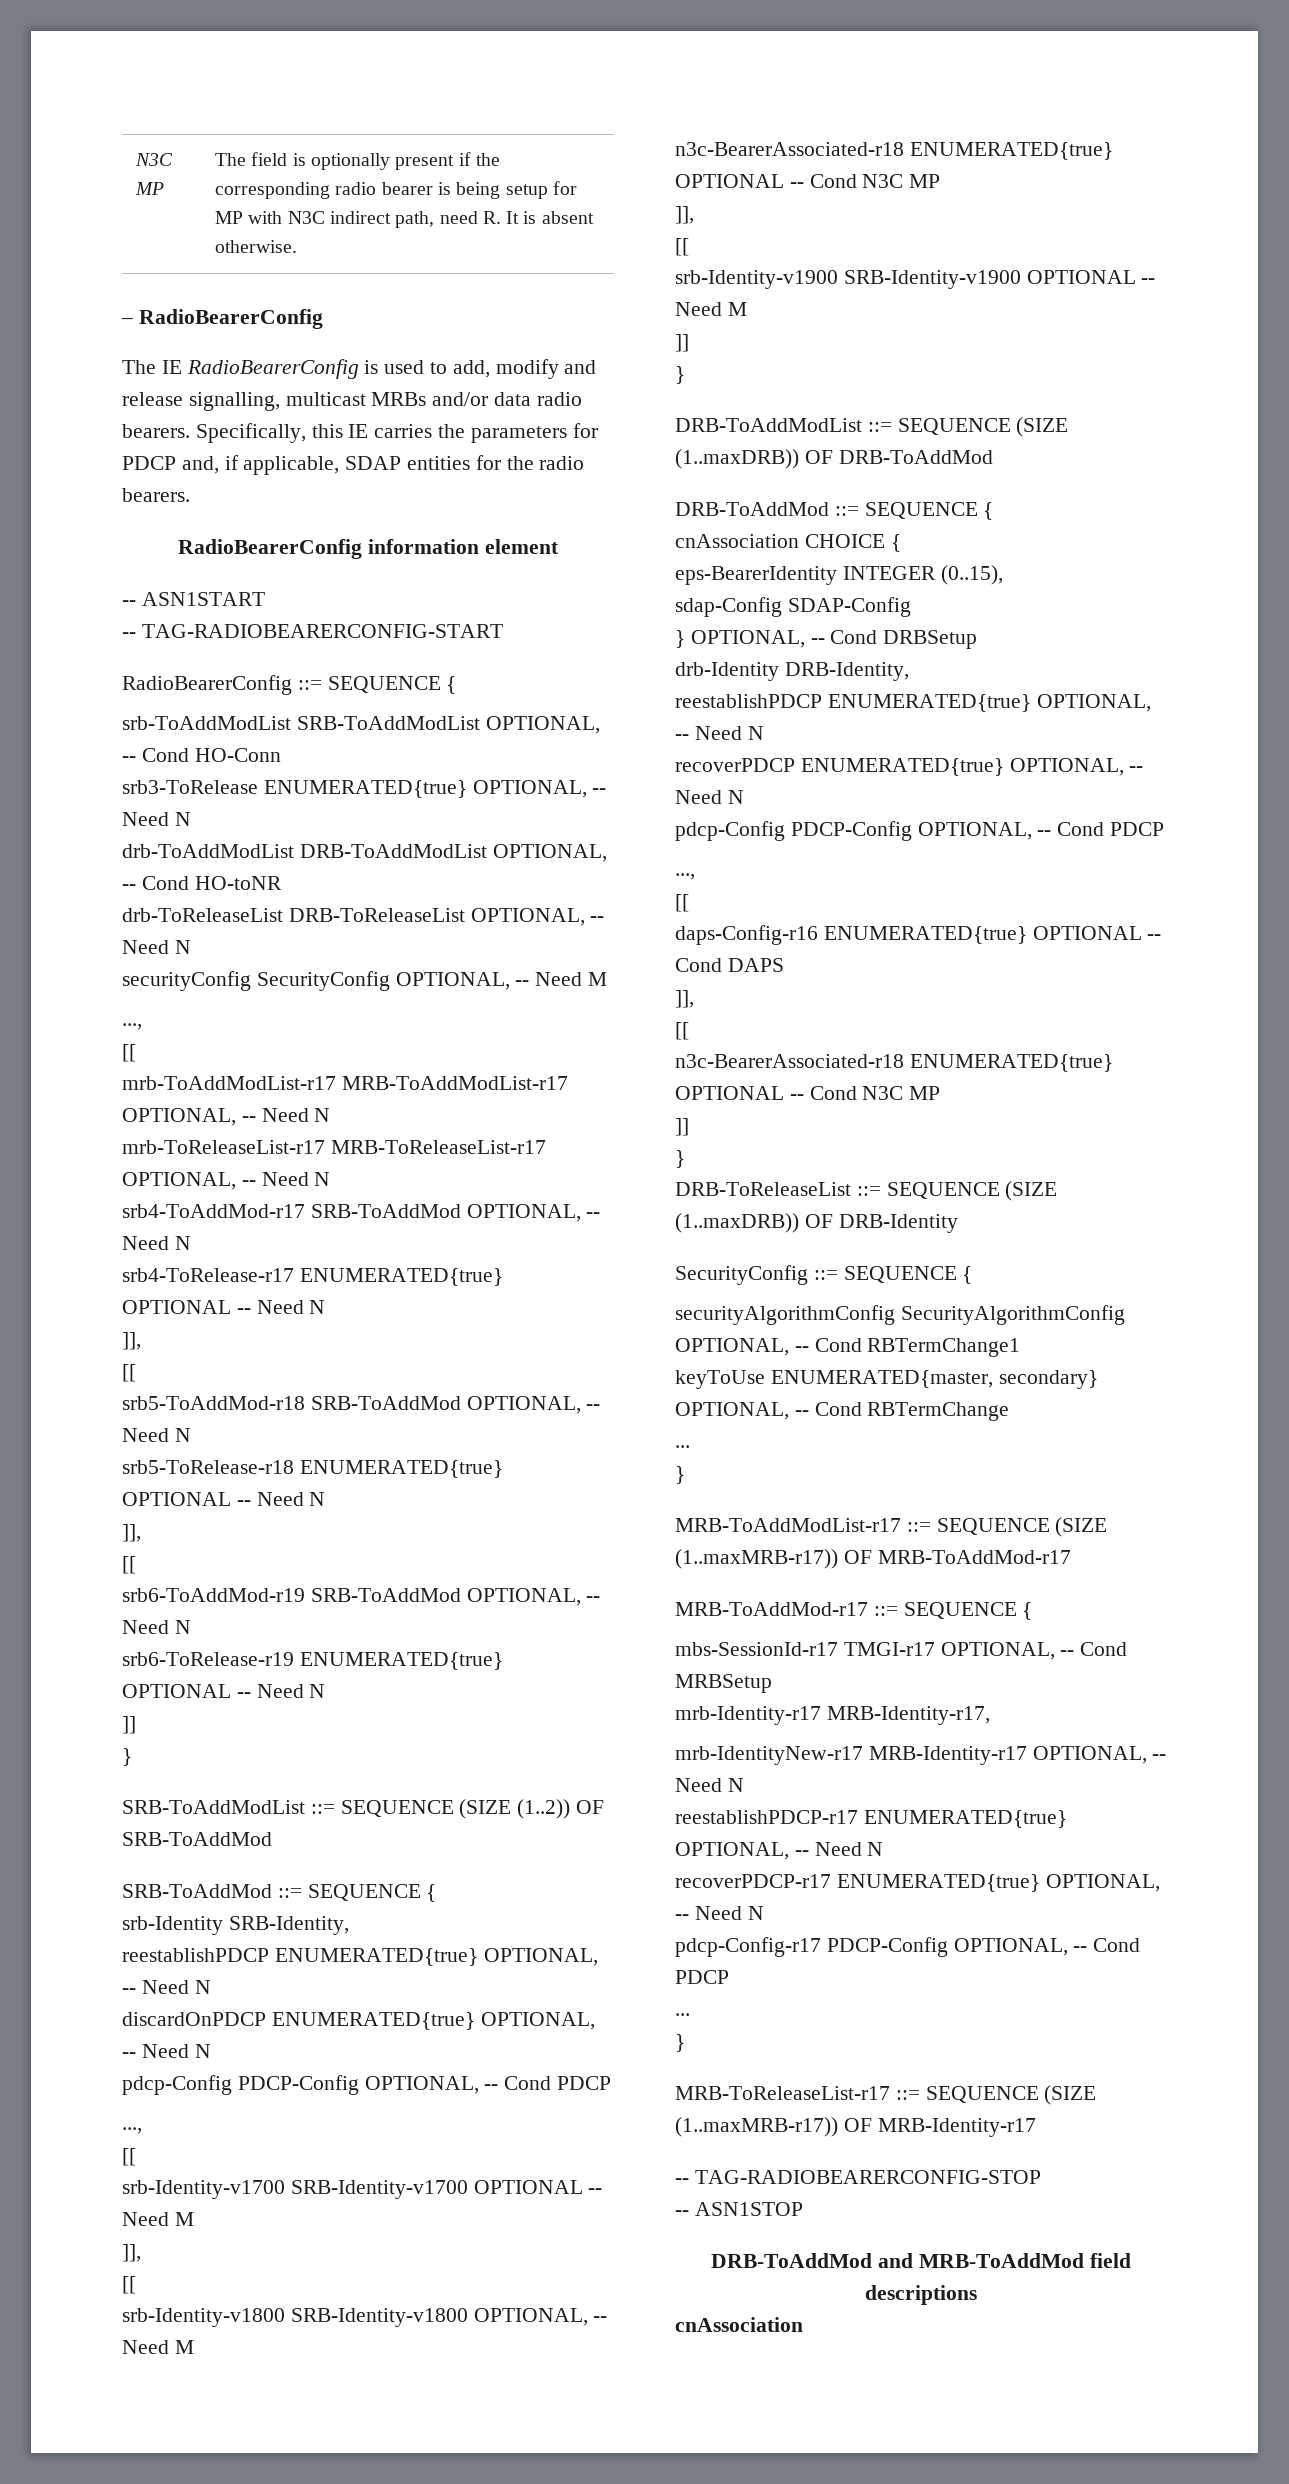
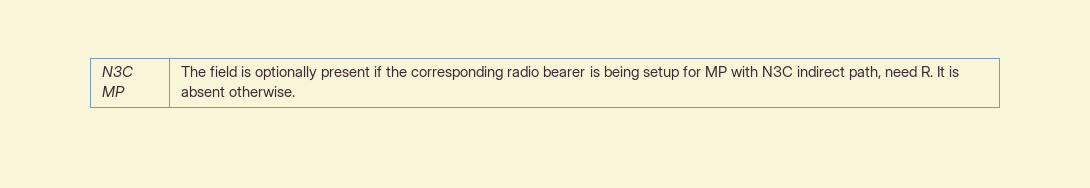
- – RadioBearerConfig
- The IE RadioBearerConfig is used to add, modify and release signalling, multicast MRBs and/or data radio bearers. Specifically, this IE carries the parameters for PDCP and, if applicable, SDAP entities for the radio bearers.
- RadioBearerConfig information element
- -- ASN1START
- -- TAG-RADIOBEARERCONFIG-START
- RadioBearerConfig ::= SEQUENCE {
- srb-ToAddModList SRB-ToAddModList OPTIONAL, -- Cond HO-Conn
- srb3-ToRelease ENUMERATED{true} OPTIONAL, -- Need N
- drb-ToAddModList DRB-ToAddModList OPTIONAL, -- Cond HO-toNR
- drb-ToReleaseList DRB-ToReleaseList OPTIONAL, -- Need N
- securityConfig SecurityConfig OPTIONAL, -- Need M
- ...,
- [[
- mrb-ToAddModList-r17 MRB-ToAddModList-r17 OPTIONAL, -- Need N
- mrb-ToReleaseList-r17 MRB-ToReleaseList-r17 OPTIONAL, -- Need N
- srb4-ToAddMod-r17 SRB-ToAddMod OPTIONAL, -- Need N
- srb4-ToRelease-r17 ENUMERATED{true} OPTIONAL -- Need N
- ]],
- [[
- srb5-ToAddMod-r18 SRB-ToAddMod OPTIONAL, -- Need N
- srb5-ToRelease-r18 ENUMERATED{true} OPTIONAL -- Need N
- ]],
- [[
- srb6-ToAddMod-r19 SRB-ToAddMod OPTIONAL, -- Need N
- srb6-ToRelease-r19 ENUMERATED{true} OPTIONAL -- Need N
- ]]
- }
- SRB-ToAddModList ::= SEQUENCE (SIZE (1..2)) OF SRB-ToAddMod
- SRB-ToAddMod ::= SEQUENCE {
- srb-Identity SRB-Identity,
- reestablishPDCP ENUMERATED{true} OPTIONAL, -- Need N
- discardOnPDCP ENUMERATED{true} OPTIONAL, -- Need N
- pdcp-Config PDCP-Config OPTIONAL, -- Cond PDCP
- ...,
- [[
- srb-Identity-v1700 SRB-Identity-v1700 OPTIONAL -- Need M
- ]],
- [[
- srb-Identity-v1800 SRB-Identity-v1800 OPTIONAL, -- Need M
- n3c-BearerAssociated-r18 ENUMERATED{true} OPTIONAL -- Cond N3C MP
- ]],
- [[
- srb-Identity-v1900 SRB-Identity-v1900 OPTIONAL -- Need M
- ]]
- }
- DRB-ToAddModList ::= SEQUENCE (SIZE (1..maxDRB)) OF DRB-ToAddMod
- DRB-ToAddMod ::= SEQUENCE {
- cnAssociation CHOICE {
- eps-BearerIdentity INTEGER (0..15),
- sdap-Config SDAP-Config
- } OPTIONAL, -- Cond DRBSetup
- drb-Identity DRB-Identity,
- reestablishPDCP ENUMERATED{true} OPTIONAL, -- Need N
- recoverPDCP ENUMERATED{true} OPTIONAL, -- Need N
- pdcp-Config PDCP-Config OPTIONAL, -- Cond PDCP
- ...,
- [[
- daps-Config-r16 ENUMERATED{true} OPTIONAL -- Cond DAPS
- ]],
- [[
- n3c-BearerAssociated-r18 ENUMERATED{true} OPTIONAL -- Cond N3C MP
- ]]
- }
- DRB-ToReleaseList ::= SEQUENCE (SIZE (1..maxDRB)) OF DRB-Identity
- SecurityConfig ::= SEQUENCE {
- securityAlgorithmConfig SecurityAlgorithmConfig OPTIONAL, -- Cond RBTermChange1
- keyToUse ENUMERATED{master, secondary} OPTIONAL, -- Cond RBTermChange
- ...
- }
- MRB-ToAddModList-r17 ::= SEQUENCE (SIZE (1..maxMRB-r17)) OF MRB-ToAddMod-r17
- MRB-ToAddMod-r17 ::= SEQUENCE {
- mbs-SessionId-r17 TMGI-r17 OPTIONAL, -- Cond MRBSetup
- mrb-Identity-r17 MRB-Identity-r17,
- mrb-IdentityNew-r17 MRB-Identity-r17 OPTIONAL, -- Need N
- reestablishPDCP-r17 ENUMERATED{true} OPTIONAL, -- Need N
- recoverPDCP-r17 ENUMERATED{true} OPTIONAL, -- Need N
- pdcp-Config-r17 PDCP-Config OPTIONAL, -- Cond PDCP
- ...
- }
- MRB-ToReleaseList-r17 ::= SEQUENCE (SIZE (1..maxMRB-r17)) OF MRB-Identity-r17
- -- TAG-RADIOBEARERCONFIG-STOP
- -- ASN1STOP
- DRB-ToAddMod and MRB-ToAddMod field descriptions
- cnAssociation

